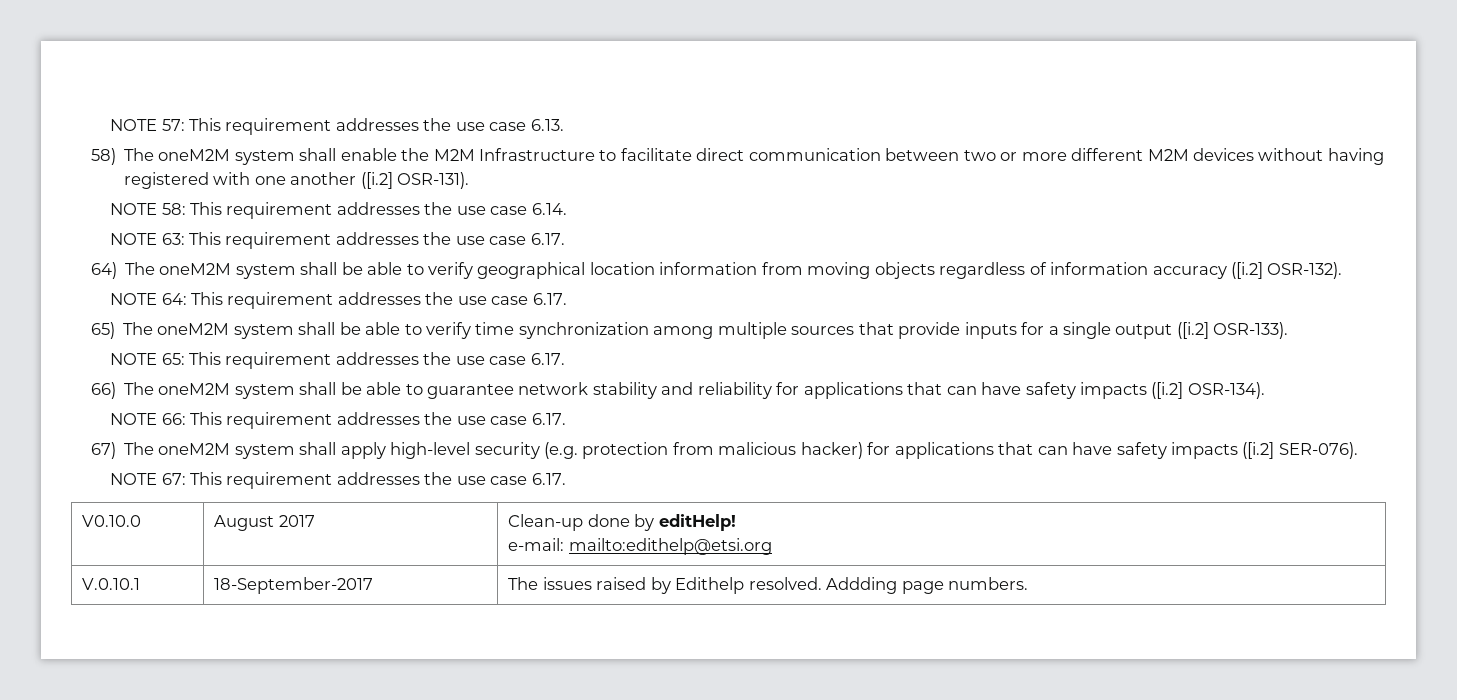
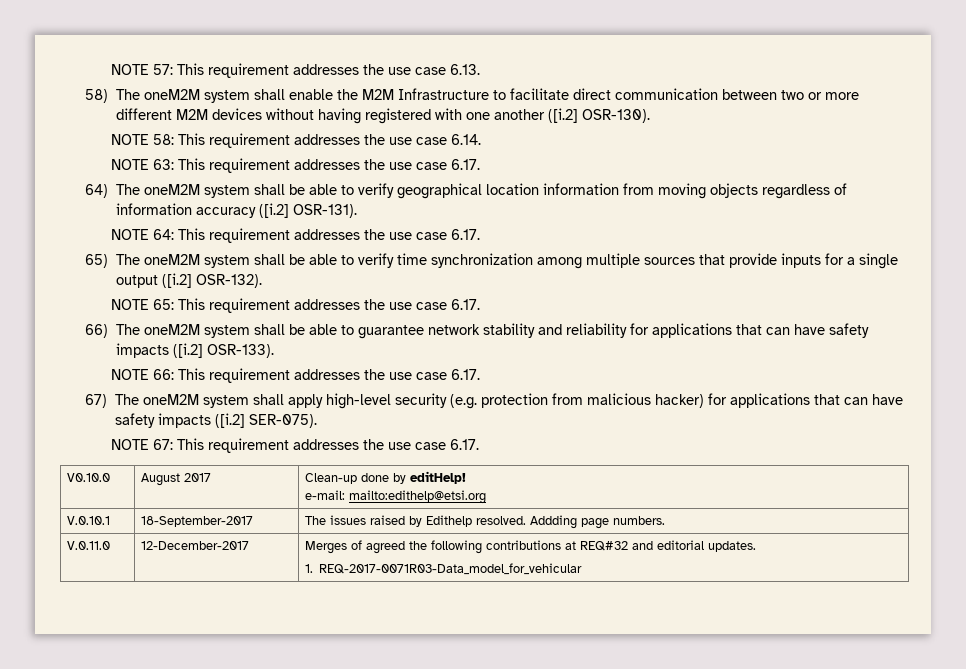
- 58) The oneM2M system shall enable the M2M Infrastructure to facilitate direct communication between two or more different M2M devices without having registered with one another ([i.2] OSR-131).
+ 58) The oneM2M system shall enable the M2M Infrastructure to facilitate direct communication between two or more different M2M devices without having registered with one another ([i.2] OSR-130).
- 64) The oneM2M system shall be able to verify geographical location information from moving objects regardless of information accuracy ([i.2] OSR-132).
+ 64) The oneM2M system shall be able to verify geographical location information from moving objects regardless of information accuracy ([i.2] OSR-131).
- 65) The oneM2M system shall be able to verify time synchronization among multiple sources that provide inputs for a single output ([i.2] OSR-133).
+ 65) The oneM2M system shall be able to verify time synchronization among multiple sources that provide inputs for a single output ([i.2] OSR-132).
- 66) The oneM2M system shall be able to guarantee network stability and reliability for applications that can have safety impacts ([i.2] OSR-134).
+ 66) The oneM2M system shall be able to guarantee network stability and reliability for applications that can have safety impacts ([i.2] OSR-133).
- 67) The oneM2M system shall apply high-level security (e.g. protection from malicious hacker) for applications that can have safety impacts ([i.2] SER-076).
+ 67) The oneM2M system shall apply high-level security (e.g. protection from malicious hacker) for applications that can have safety impacts ([i.2] SER-075).
+ V.0.11.0 | 12-December-2017 | Merges of agreed the following contributions at REQ#32 and editorial updates.
+ 1. REQ-2017-0071R03-Data_model_for_vehicular

